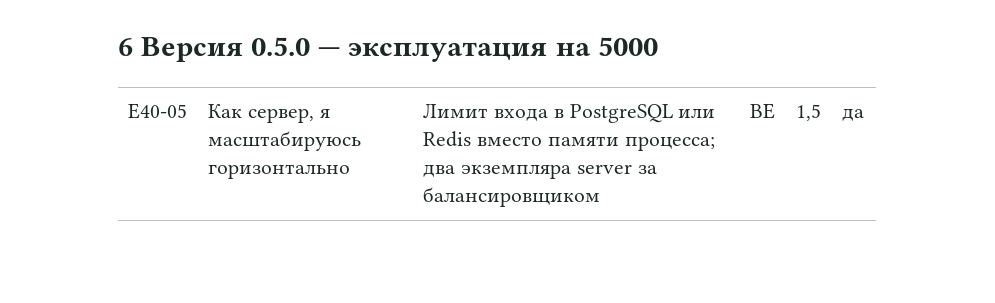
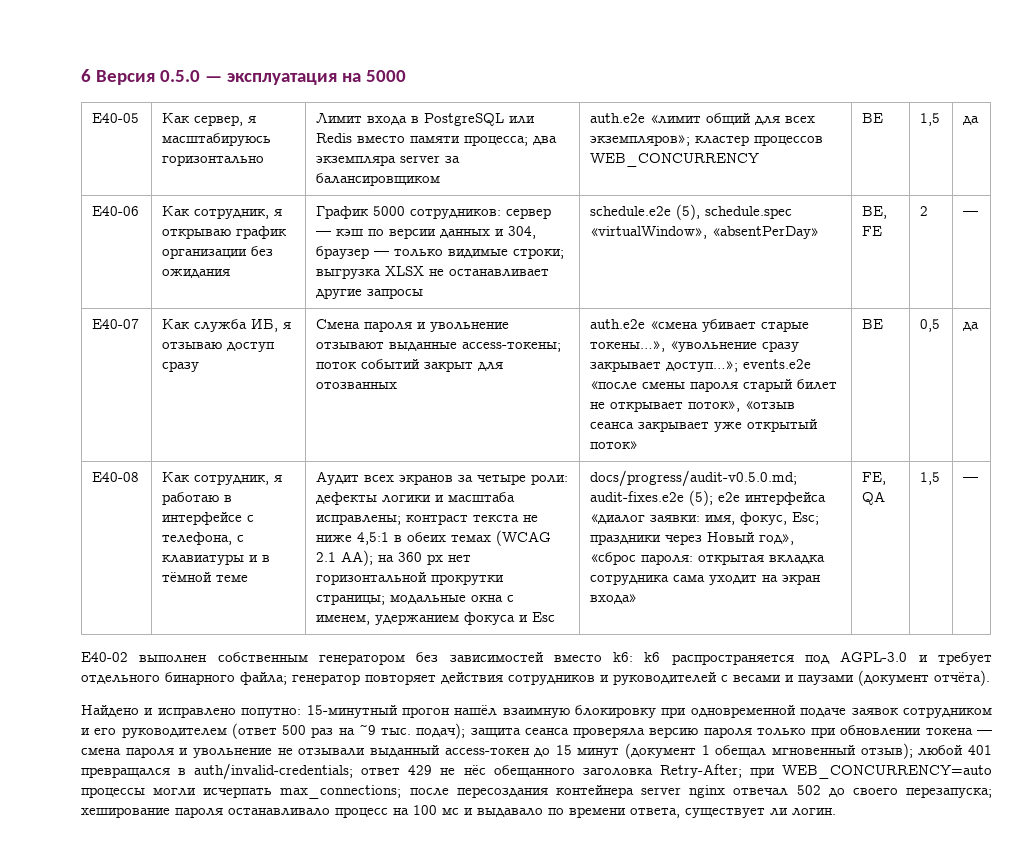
- E40-05 | Как сервер, я масштабируюсь горизонтально | Лимит входа в PostgreSQL или Redis вместо памяти процесса; два экземпляра server за балансировщиком | BE | 1,5 | да
+ E40-05 | Как сервер, я масштабируюсь горизонтально | Лимит входа в PostgreSQL или Redis вместо памяти процесса; два экземпляра server за балансировщиком | auth.e2e «лимит общий для всех экземпляров»; кластер процессов WEB_CONCURRENCY | BE | 1,5 | да
+ E40-06 | Как сотрудник, я открываю график организации без ожидания | График 5000 сотрудников: сервер — кэш по версии данных и 304, браузер — только видимые строки; выгрузка XLSX не останавливает другие запросы | schedule.e2e (5), schedule.spec «virtualWindow», «absentPerDay» | BE, FE | 2 | —
+ E40-07 | Как служба ИБ, я отзываю доступ сразу | Смена пароля и увольнение отзывают выданные access-токены; поток событий закрыт для отозванных | auth.e2e «смена убивает старые токены…», «увольнение сразу закрывает доступ…»; events.e2e «после смены пароля старый билет не открывает поток», «отзыв сеанса закрывает уже открытый поток» | BE | 0,5 | да
+ E40-08 | Как сотрудник, я работаю в интерфейсе с телефона, с клавиатуры и в тёмной теме | Аудит всех экранов за четыре роли: дефекты логики и масштаба исправлены; контраст текста не ниже 4,5:1 в обеих темах (WCAG 2.1 AA); на 360 px нет горизонтальной прокрутки страницы; модальные окна с именем, удержанием фокуса и Esc | docs/progress/audit-v0.5.0.md; audit-fixes.e2e (5); e2e интерфейса «диалог заявки: имя, фокус, Esc; праздники через Новый год», «сброс пароля: открытая вкладка сотрудника сама уходит на экран входа» | FE, QA | 1,5 | —
+ E40-02 выполнен собственным генератором без зависимостей вместо k6: k6 распространяется под AGPL-3.0 и требует отдельного бинарного файла; генератор повторяет действия сотрудников и руководителей с весами и паузами (документ отчёта).
+ Найдено и исправлено попутно: 15-минутный прогон нашёл взаимную блокировку при одновременной подаче заявок сотрудником и его руководителем (ответ 500 раз на ~9 тыс. подач); защита сеанса проверяла версию пароля только при обновлении токена — смена пароля и увольнение не отзывали выданный access-токен до 15 минут (документ 1 обещал мгновенный отзыв); любой 401 превращался в auth/invalid-credentials; ответ 429 не нёс обещанного заголовка Retry-After; при WEB_CONCURRENCY=auto процессы могли исчерпать max_connections; после пересоздания контейнера server nginx отвечал 502 до своего перезапуска; хеширование пароля останавливало процесс на 100 мс и выдавало по времени ответа, существует ли логин.

